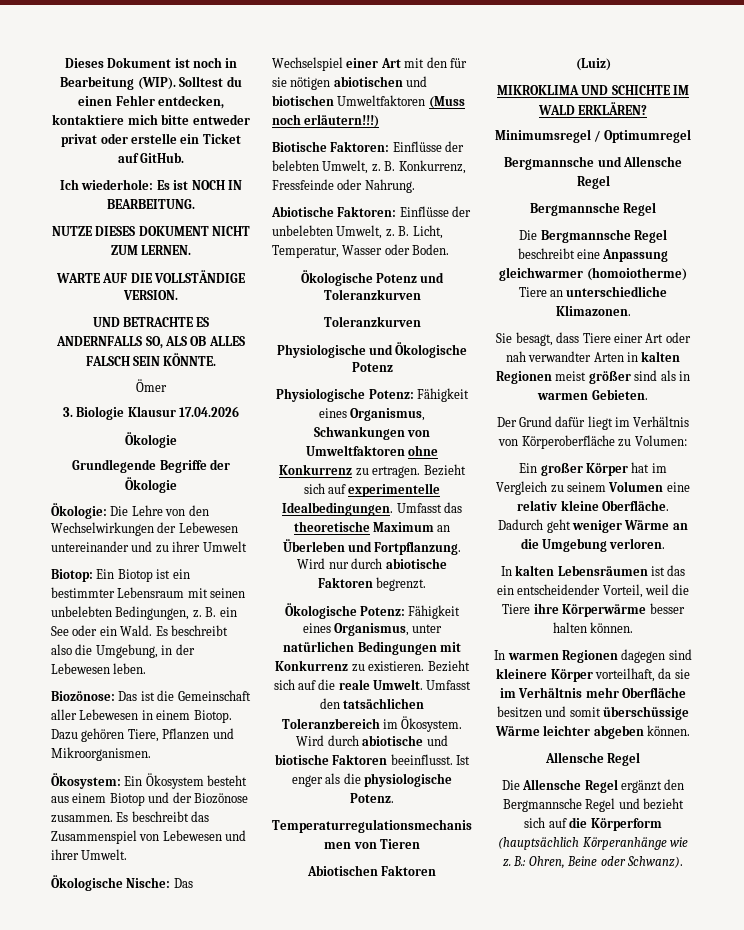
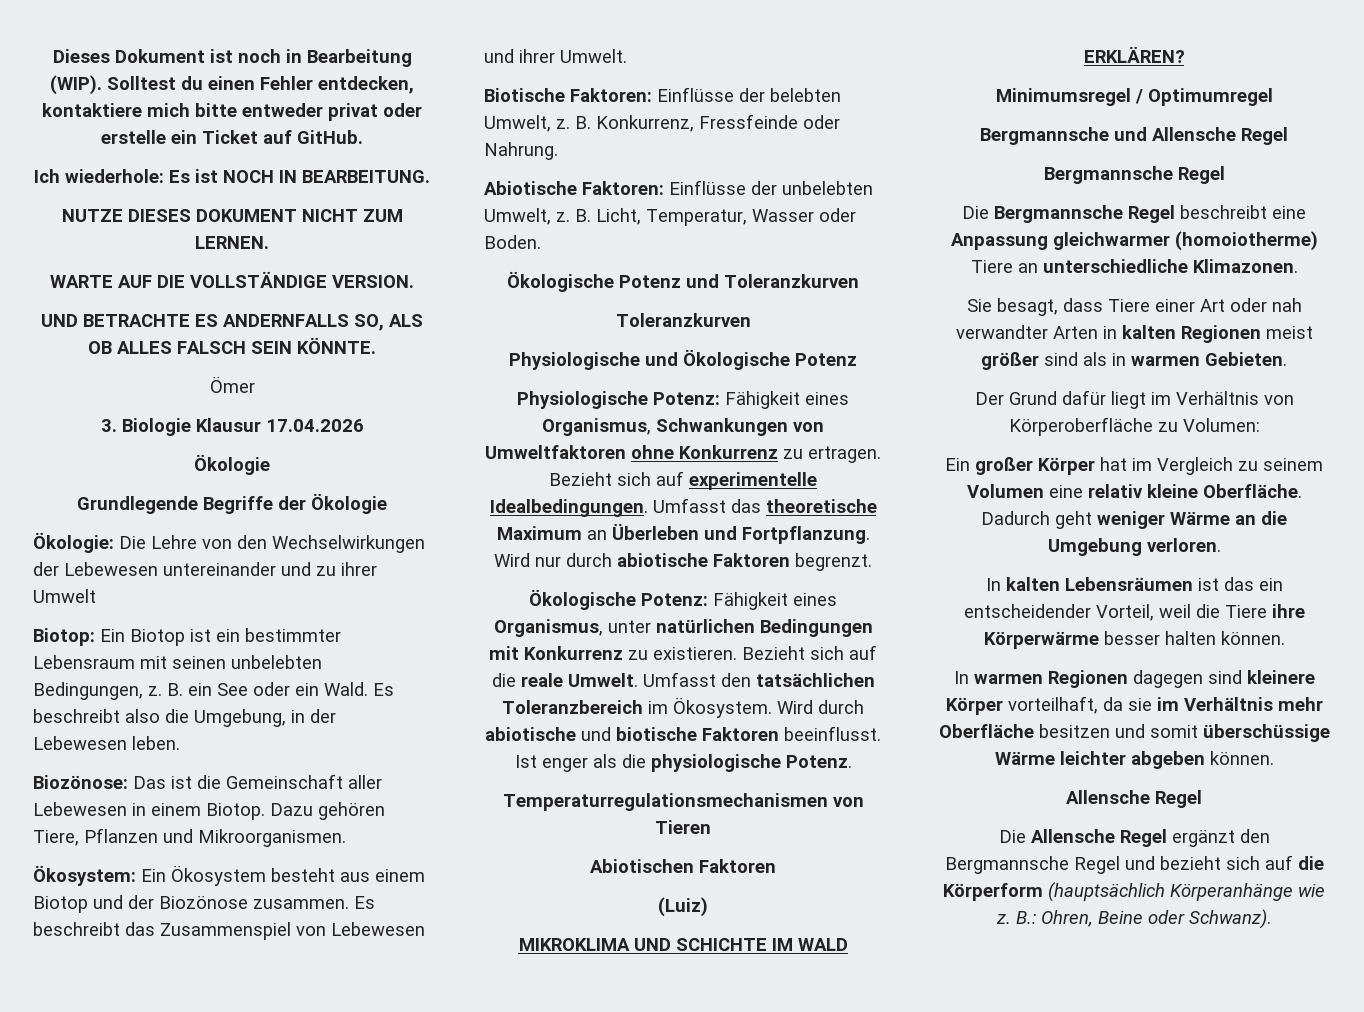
- Ökologische Nische: Das Wechselspiel einer Art mit den für sie nötigen abiotischen und biotischen Umweltfaktoren (Muss noch erläutern!!!)

